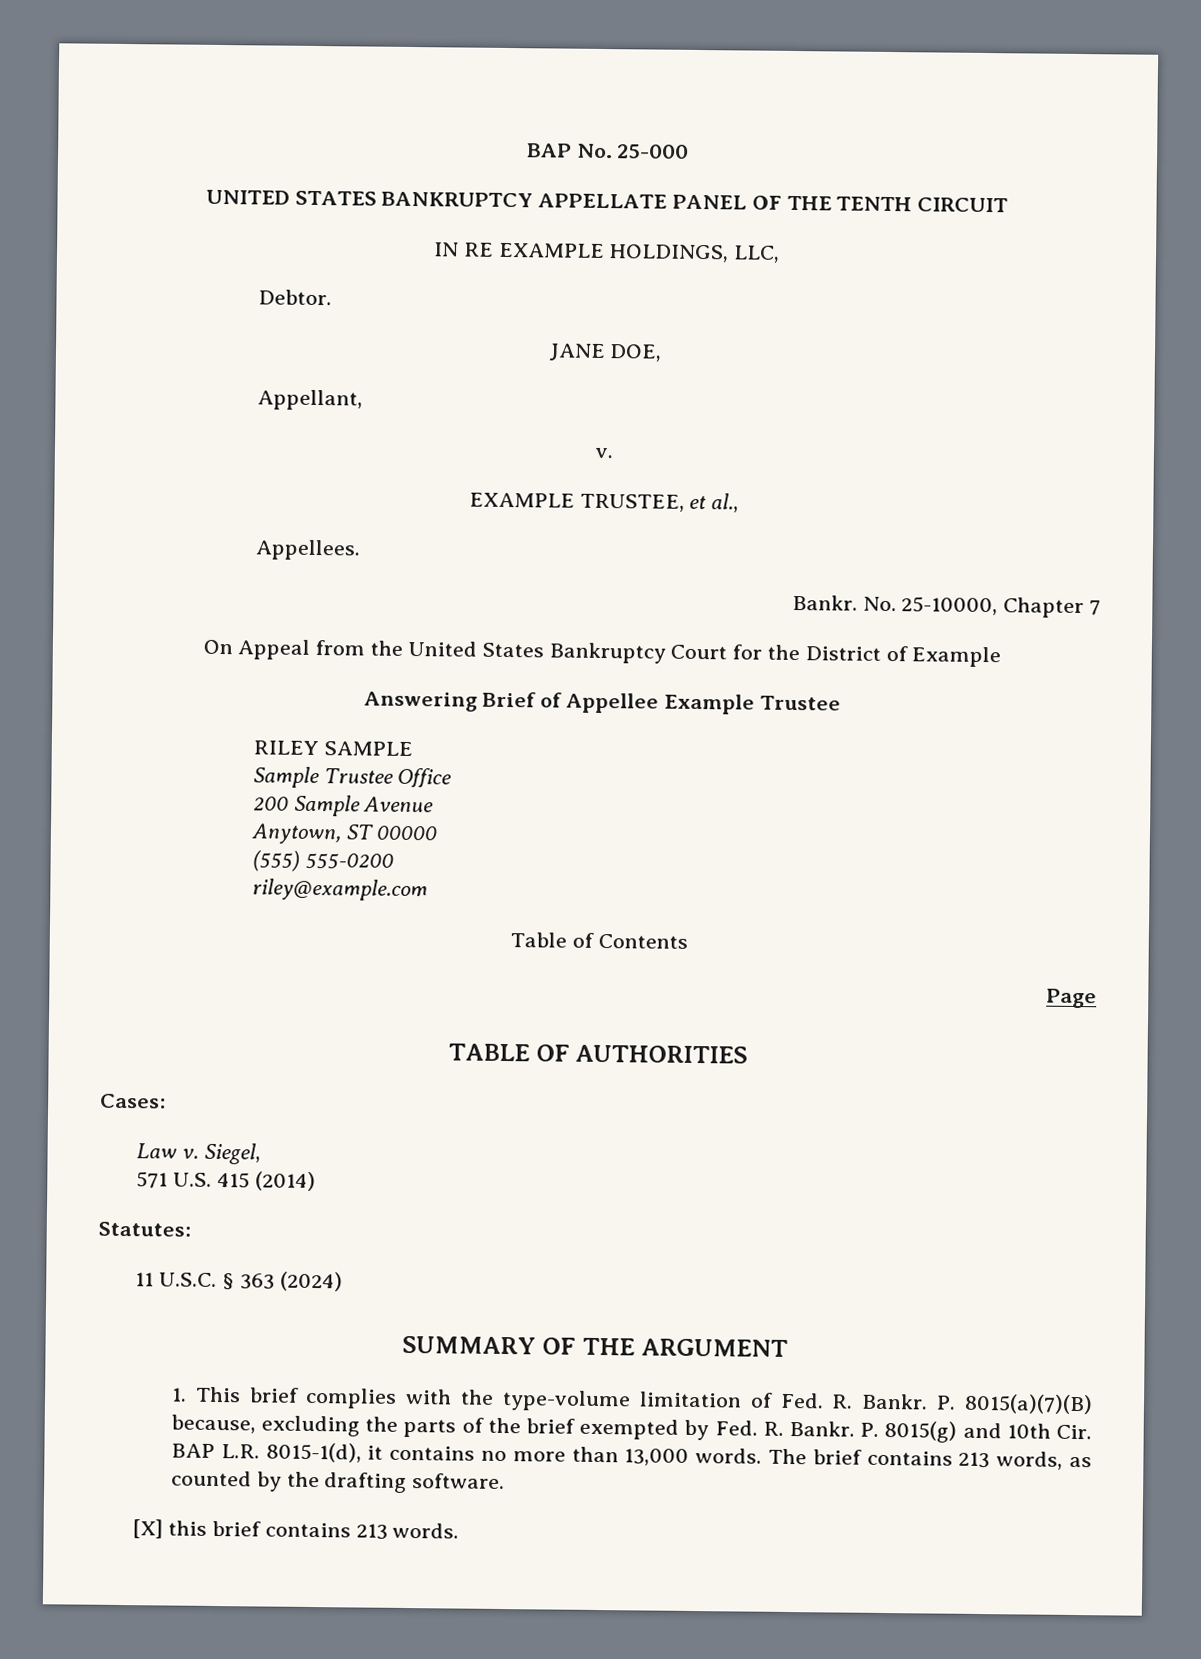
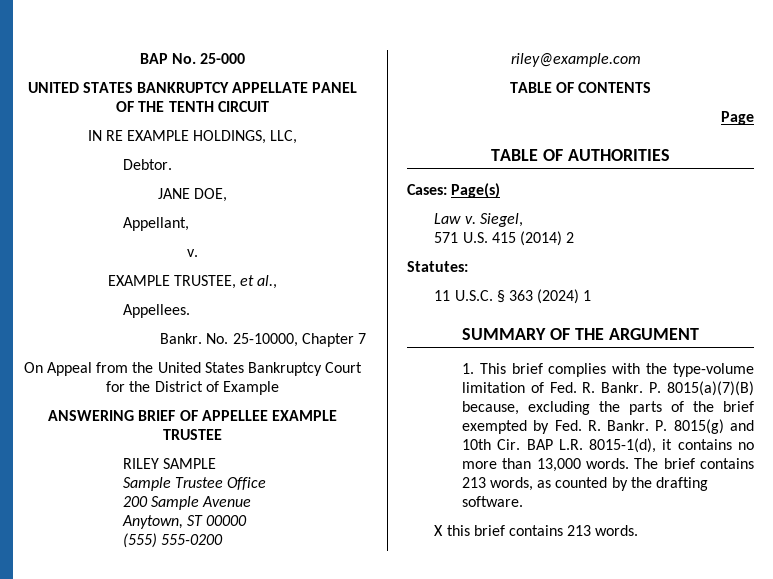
- Answering Brief of Appellee Example Trustee
+ ANSWERING BRIEF OF APPELLEE EXAMPLE TRUSTEE
- Table of Contents
+ TABLE OF CONTENTS
- Cases:
+ Cases: Page(s)
- 571 U.S. 415 (2014)
+ 571 U.S. 415 (2014) 2
- 11 U.S.C. § 363 (2024)
+ 11 U.S.C. § 363 (2024) 1
- [X] this brief contains 213 words.
+ X this brief contains 213 words.

